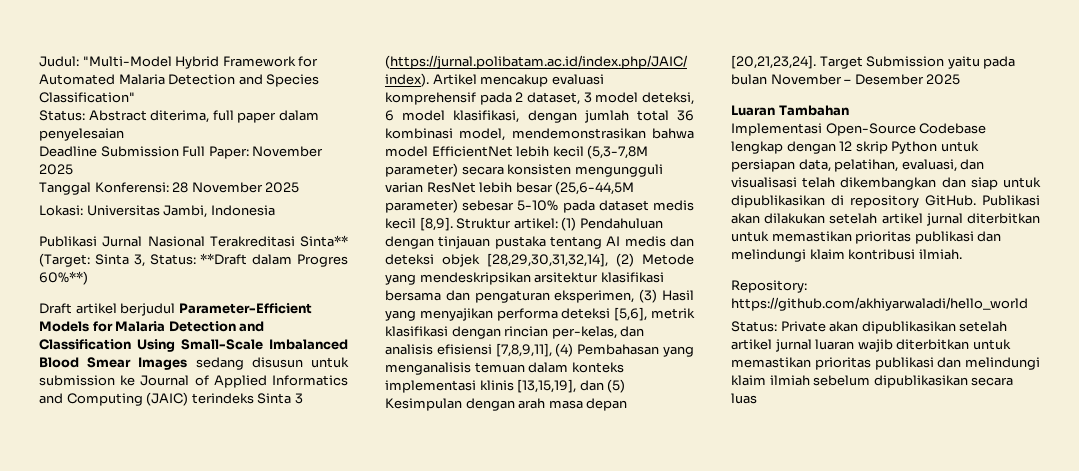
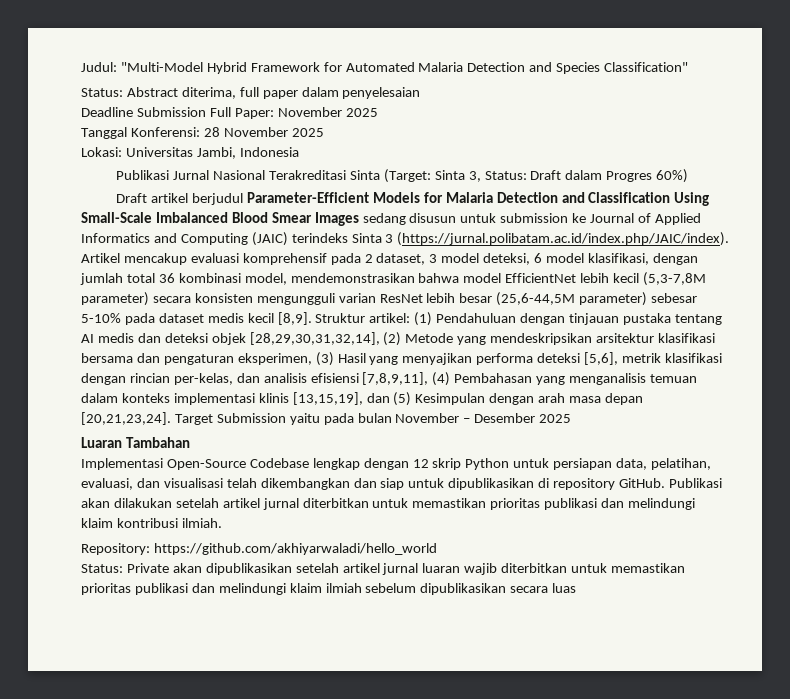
- Publikasi Jurnal Nasional Terakreditasi Sinta** (Target: Sinta 3, Status: **Draft dalam Progres 60%**)
+ Publikasi Jurnal Nasional Terakreditasi Sinta (Target: Sinta 3, Status: Draft dalam Progres 60%)

